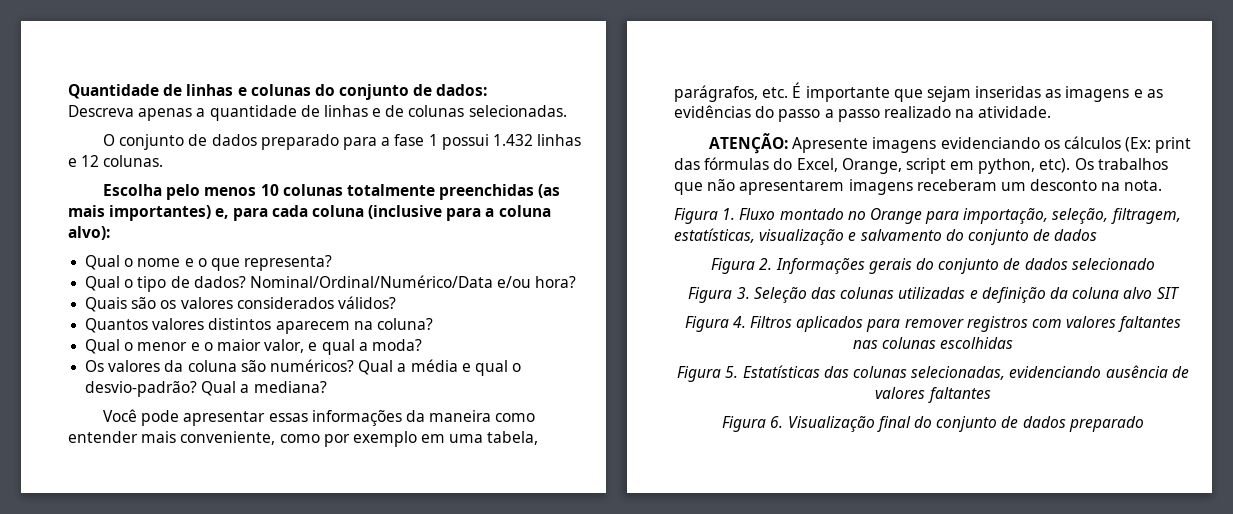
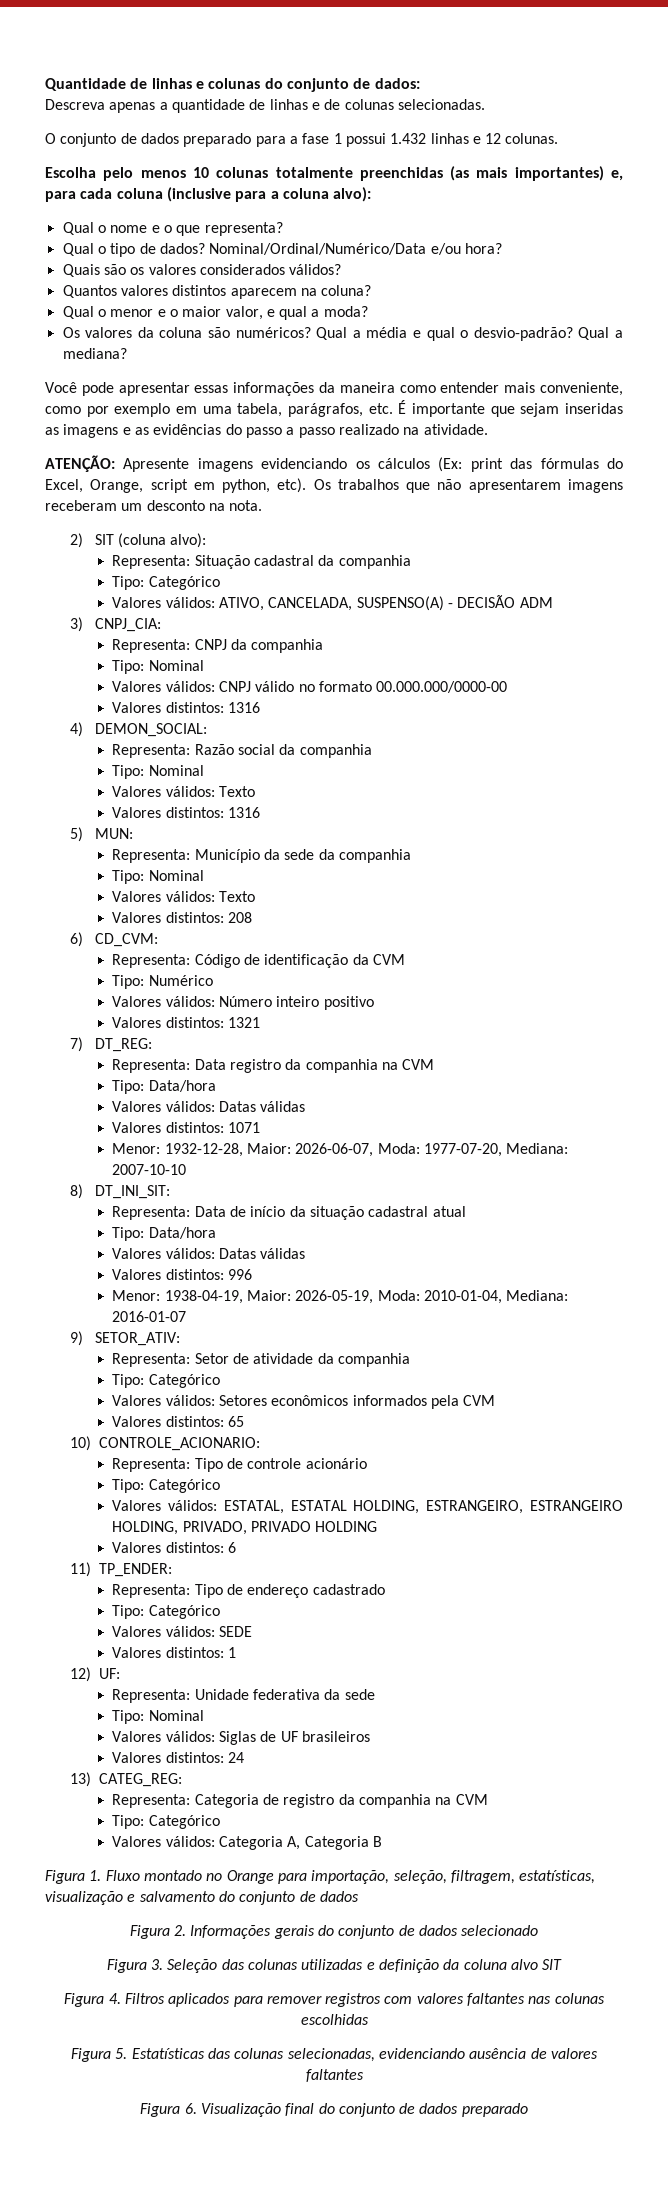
+ 2) SIT (coluna alvo):
+ Representa: Situação cadastral da companhia
+ Tipo: Categórico
+ Valores válidos: ATIVO, CANCELADA, SUSPENSO(A) - DECISÃO ADM
+ 3) CNPJ_CIA:
+ Representa: CNPJ da companhia
+ Tipo: Nominal
+ Valores válidos: CNPJ válido no formato 00.000.000/0000-00
+ Valores distintos: 1316
+ 4) DEMON_SOCIAL:
+ Representa: Razão social da companhia
+ Tipo: Nominal
+ Valores válidos: Texto
+ Valores distintos: 1316
+ 5) MUN:
+ Representa: Município da sede da companhia
+ Tipo: Nominal
+ Valores válidos: Texto
+ Valores distintos: 208
+ 6) CD_CVM:
+ Representa: Código de identificação da CVM
+ Tipo: Numérico
+ Valores válidos: Número inteiro positivo
+ Valores distintos: 1321
+ 7) DT_REG:
+ Representa: Data registro da companhia na CVM
+ Tipo: Data/hora
+ Valores válidos: Datas válidas
+ Valores distintos: 1071
+ Menor: 1932-12-28, Maior: 2026-06-07, Moda: 1977-07-20, Mediana: 2007-10-10
+ 8) DT_INI_SIT:
+ Representa: Data de início da situação cadastral atual
+ Tipo: Data/hora
+ Valores válidos: Datas válidas
+ Valores distintos: 996
+ Menor: 1938-04-19, Maior: 2026-05-19, Moda: 2010-01-04, Mediana: 2016-01-07
+ 9) SETOR_ATIV:
+ Representa: Setor de atividade da companhia
+ Tipo: Categórico
+ Valores válidos: Setores econômicos informados pela CVM
+ Valores distintos: 65
+ 10) CONTROLE_ACIONARIO:
+ Representa: Tipo de controle acionário
+ Tipo: Categórico
+ Valores válidos: ESTATAL, ESTATAL HOLDING, ESTRANGEIRO, ESTRANGEIRO HOLDING, PRIVADO, PRIVADO HOLDING
+ Valores distintos: 6
+ 11) TP_ENDER:
+ Representa: Tipo de endereço cadastrado
+ Tipo: Categórico
+ Valores válidos: SEDE
+ Valores distintos: 1
+ 12) UF:
+ Representa: Unidade federativa da sede
+ Tipo: Nominal
+ Valores válidos: Siglas de UF brasileiros
+ Valores distintos: 24
+ 13) CATEG_REG:
+ Representa: Categoria de registro da companhia na CVM
+ Tipo: Categórico
+ Valores válidos: Categoria A, Categoria B

